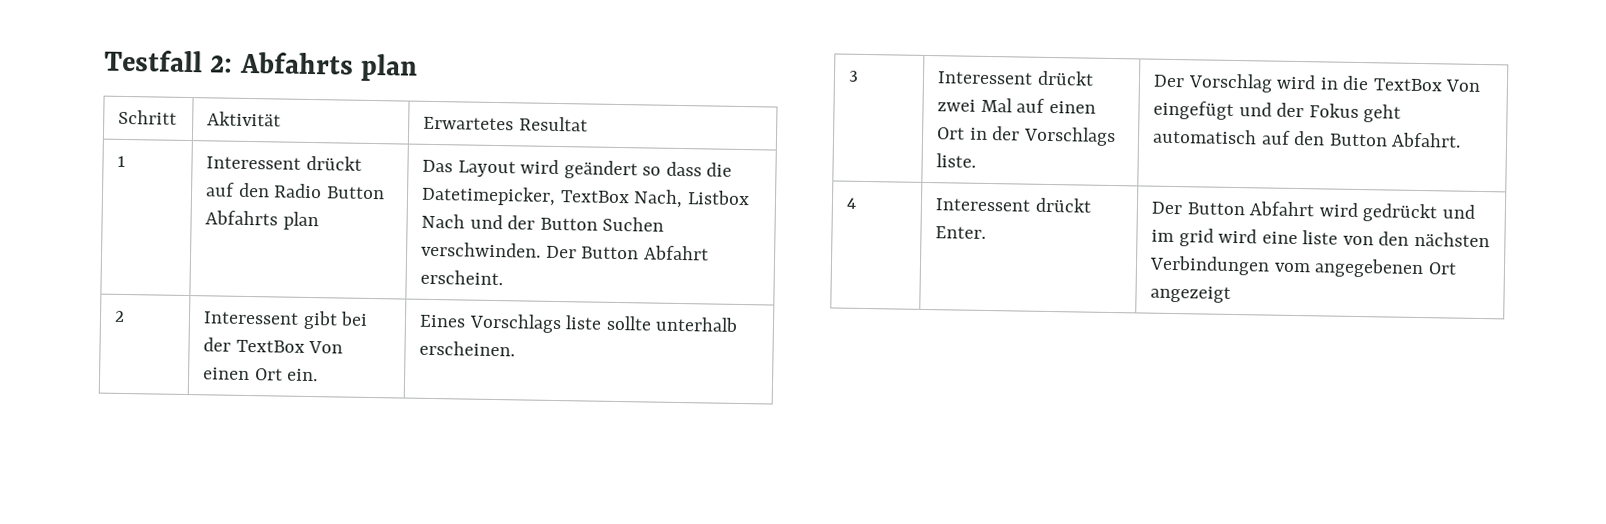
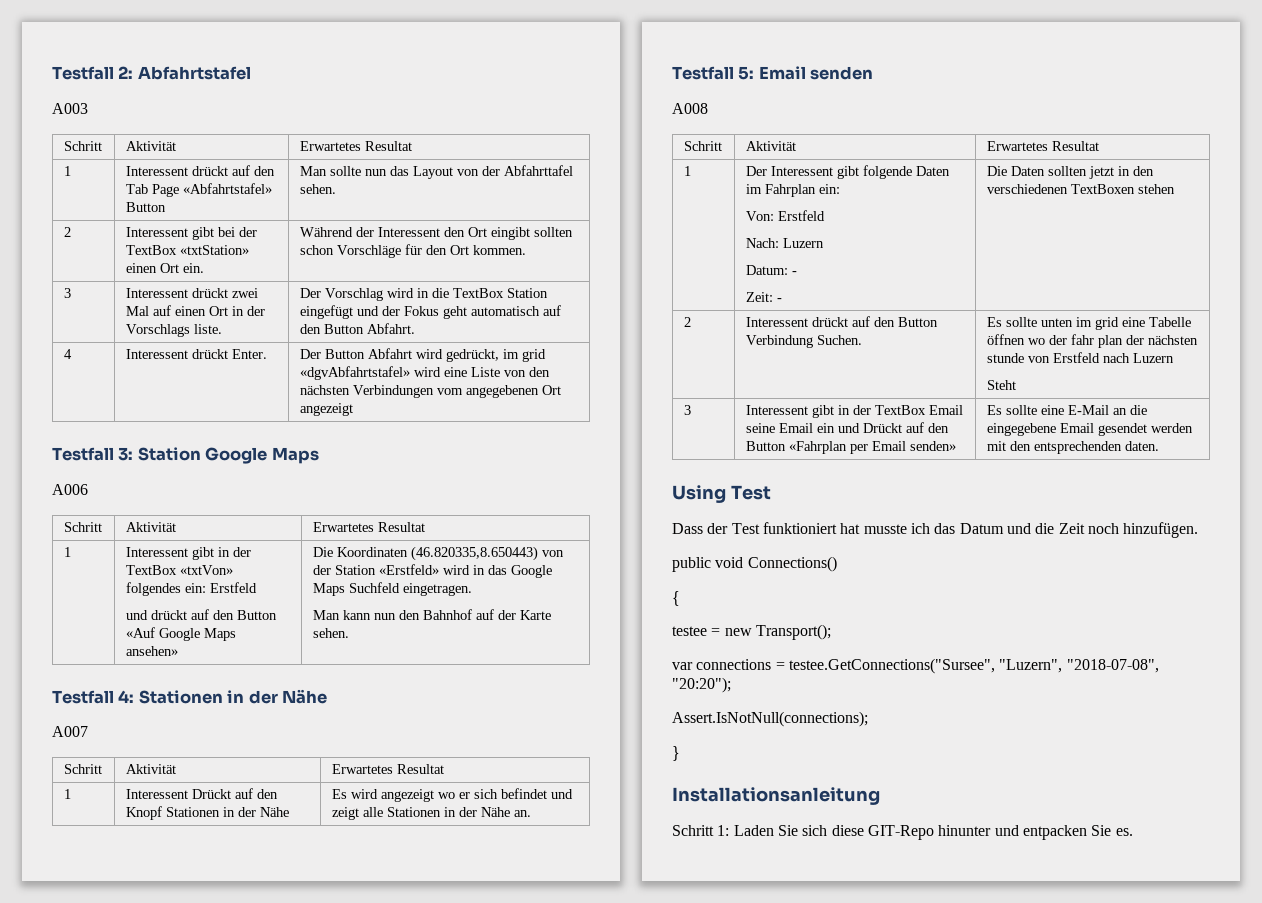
- Testfall 2: Abfahrts plan
+ Testfall 2: Abfahrtstafel
+ A003
- 1 | Interessent drückt auf den Radio Button Abfahrts plan | Das Layout wird geändert so dass die Datetimepicker, TextBox Nach, Listbox Nach und der Button Suchen verschwinden. Der Button Abfahrt erscheint.
+ 1 | Interessent drückt auf den Tab Page «Abfahrtstafel» Button | Man sollte nun das Layout von der Abfahrttafel sehen.
- 2 | Interessent gibt bei der TextBox Von einen Ort ein. | Eines Vorschlags liste sollte unterhalb erscheinen.
+ 2 | Interessent gibt bei der TextBox «txtStation» einen Ort ein. | Während der Interessent den Ort eingibt sollten schon Vorschläge für den Ort kommen.
- 3 | Interessent drückt zwei Mal auf einen Ort in der Vorschlags liste. | Der Vorschlag wird in die TextBox Von eingefügt und der Fokus geht automatisch auf den Button Abfahrt.
+ 3 | Interessent drückt zwei Mal auf einen Ort in der Vorschlags liste. | Der Vorschlag wird in die TextBox Station eingefügt und der Fokus geht automatisch auf den Button Abfahrt.
- 4 | Interessent drückt Enter. | Der Button Abfahrt wird gedrückt und im grid wird eine liste von den nächsten Verbindungen vom angegebenen Ort angezeigt
+ 4 | Interessent drückt Enter. | Der Button Abfahrt wird gedrückt, im grid «dgvAbfahrtstafel» wird eine Liste von den nächsten Verbindungen vom angegebenen Ort angezeigt
+ Testfall 3: Station Google Maps
+ A006
+ Schritt | Aktivität | Erwartetes Resultat
+ 1 | Interessent gibt in der TextBox «txtVon» folgendes ein: Erstfeld
+ und drückt auf den Button «Auf Google Maps ansehen» | Die Koordinaten (46.820335,8.650443) von der Station «Erstfeld» wird in das Google Maps Suchfeld eingetragen.
+ Man kann nun den Bahnhof auf der Karte sehen.
+ Testfall 4: Stationen in der Nähe
+ A007
+ Schritt | Aktivität | Erwartetes Resultat
+ 1 | Interessent Drückt auf den Knopf Stationen in der Nähe | Es wird angezeigt wo er sich befindet und zeigt alle Stationen in der Nähe an.
+ Testfall 5: Email senden
+ A008
+ Schritt | Aktivität | Erwartetes Resultat
+ 1 | Der Interessent gibt folgende Daten im Fahrplan ein:
+ Von: Erstfeld
+ Nach: Luzern
+ Datum: -
+ Zeit: - | Die Daten sollten jetzt in den verschiedenen TextBoxen stehen
+ 2 | Interessent drückt auf den Button Verbindung Suchen. | Es sollte unten im grid eine Tabelle öffnen wo der fahr plan der nächsten stunde von Erstfeld nach Luzern
+ Steht
+ 3 | Interessent gibt in der TextBox Email seine Email ein und Drückt auf den Button «Fahrplan per Email senden» | Es sollte eine E-Mail an die eingegebene Email gesendet werden mit den entsprechenden daten.
+ Using Test
+ Dass der Test funktioniert hat musste ich das Datum und die Zeit noch hinzufügen.
+ public void Connections()
+ {
+ testee = new Transport();
+ var connections = testee.GetConnections("Sursee", "Luzern", "2018-07-08", "20:20");
+ Assert.IsNotNull(connections);
+ }
+ Installationsanleitung
+ Schritt 1: Laden Sie sich diese GIT-Repo hinunter und entpacken Sie es.

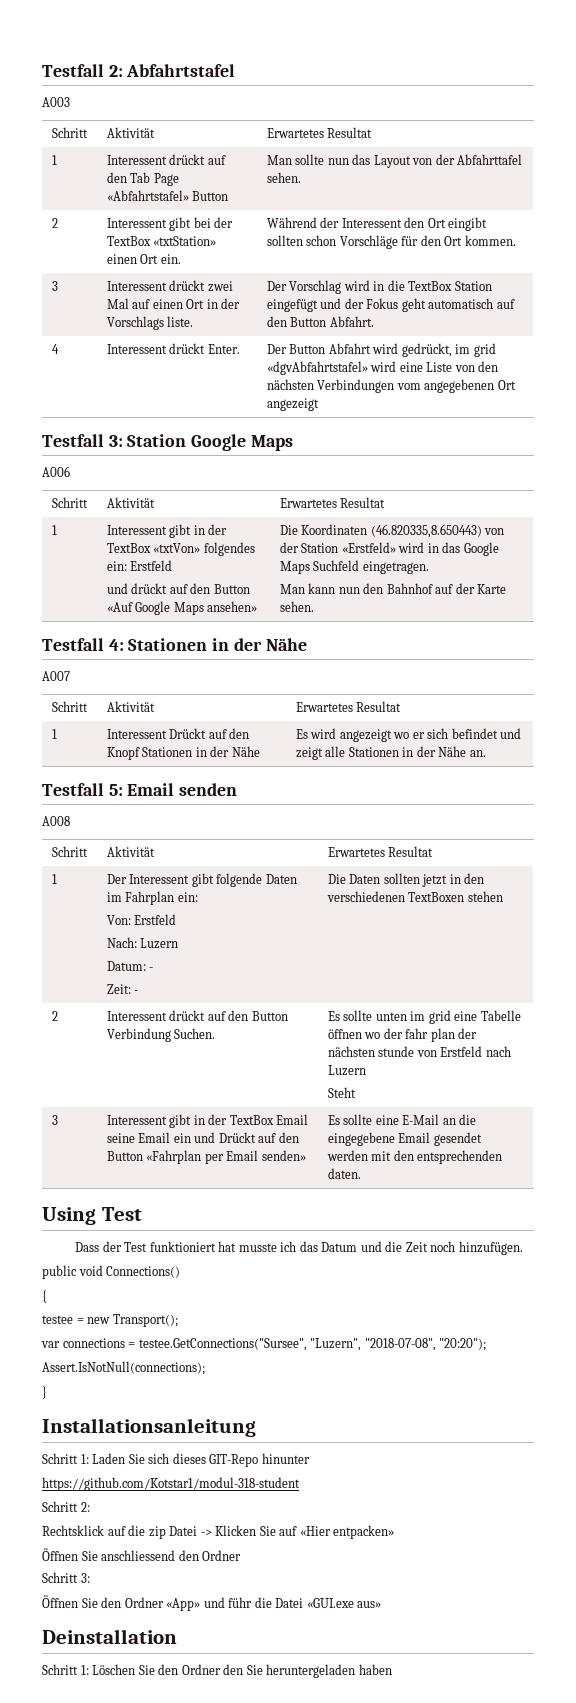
- Schritt 1: Laden Sie sich diese GIT-Repo hinunter und entpacken Sie es.
+ Schritt 1: Laden Sie sich dieses GIT-Repo hinunter
+ https://github.com/Kotstar1/modul-318-student
+ Schritt 2:
+ Rechtsklick auf die zip Datei -> Klicken Sie auf «Hier entpacken»
+ Öffnen Sie anschliessend den Ordner
+ Schritt 3:
+ Öffnen Sie den Ordner «App» und führ die Datei «GUI.exe aus»
+ Deinstallation
+ Schritt 1: Löschen Sie den Ordner den Sie heruntergeladen haben

